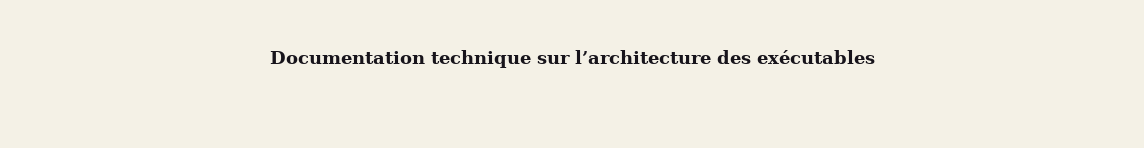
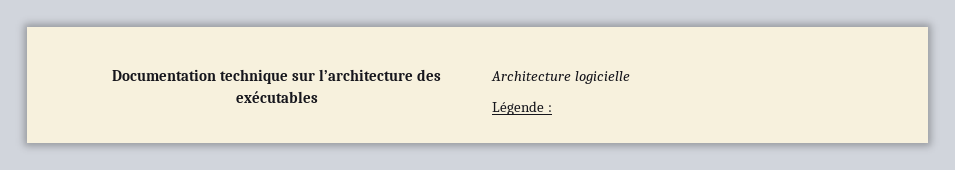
+ Architecture logicielle
+ Légende :

